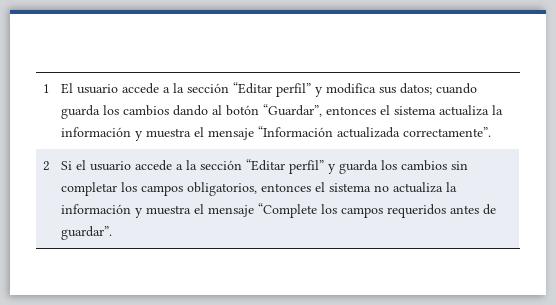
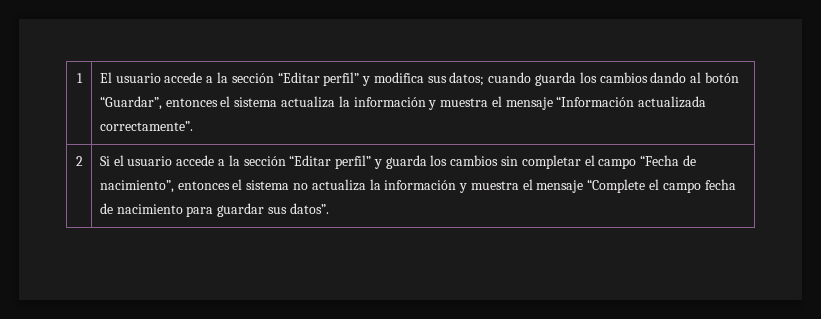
- Si el usuario accede a la sección “Editar perfil” y guarda los cambios sin completar los campos obligatorios, entonces el sistema no actualiza la información y muestra el mensaje “Complete los campos requeridos antes de guardar”.
+ Si el usuario accede a la sección “Editar perfil” y guarda los cambios sin completar el campo “Fecha de nacimiento”, entonces el sistema no actualiza la información y muestra el mensaje “Complete el campo fecha de nacimiento para guardar sus datos”.

